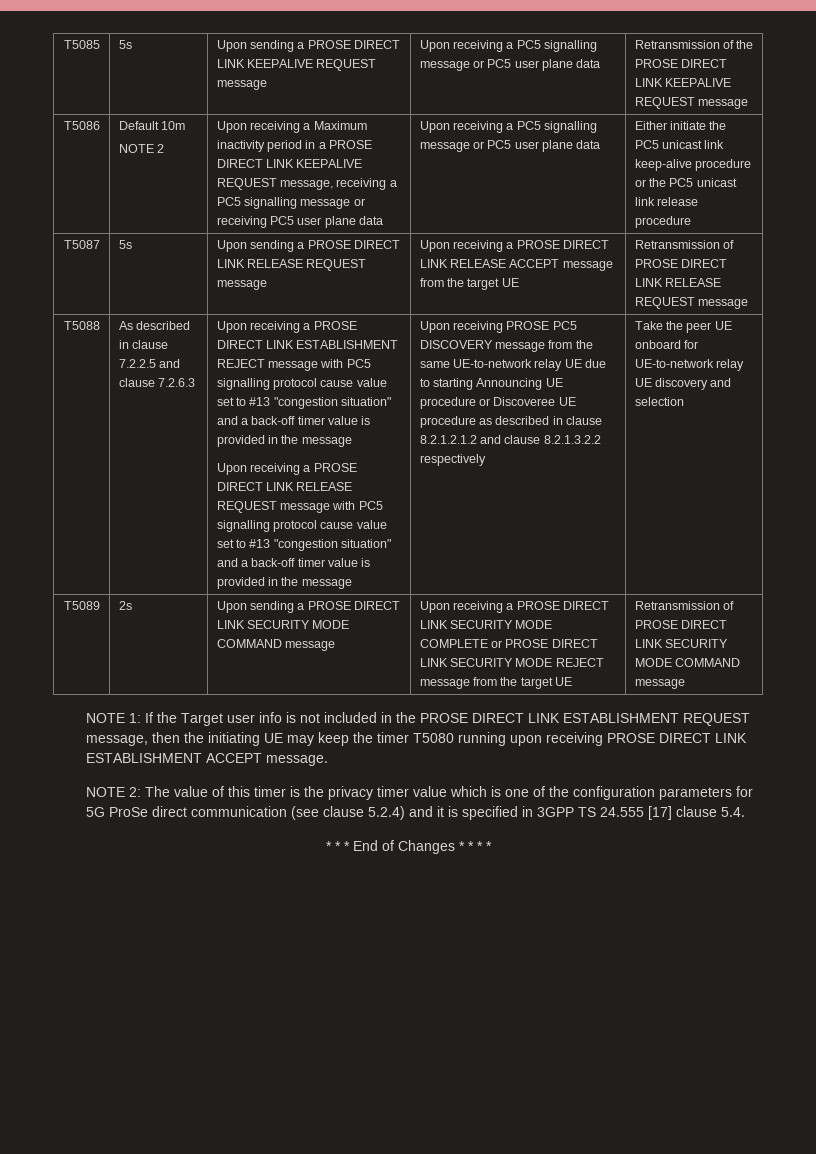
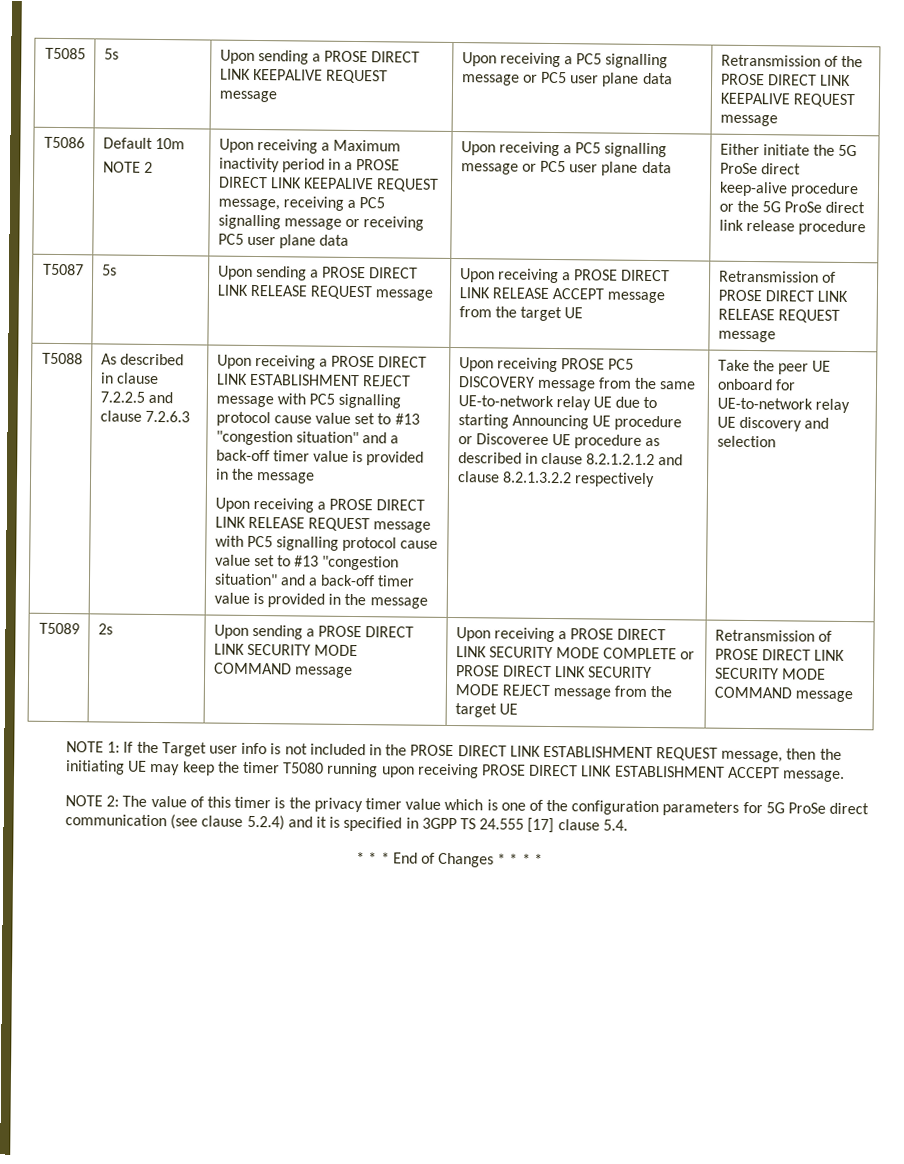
- Either initiate the PC5 unicast link keep-alive procedure or the PC5 unicast link release procedure
+ Either initiate the 5G ProSe direct keep-alive procedure or the 5G ProSe direct link release procedure

